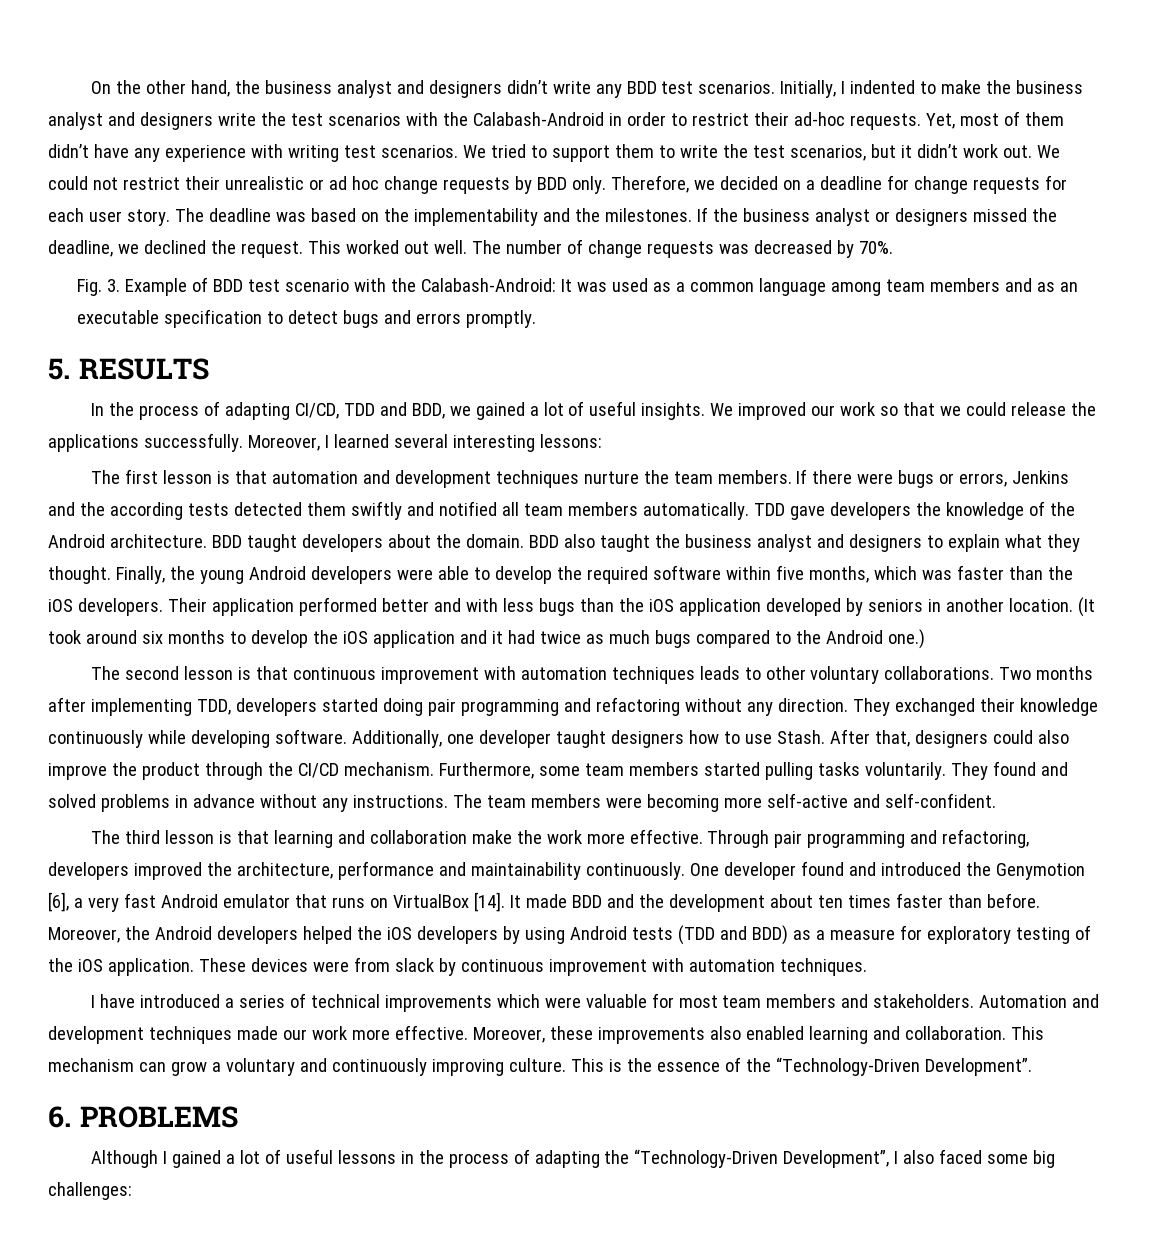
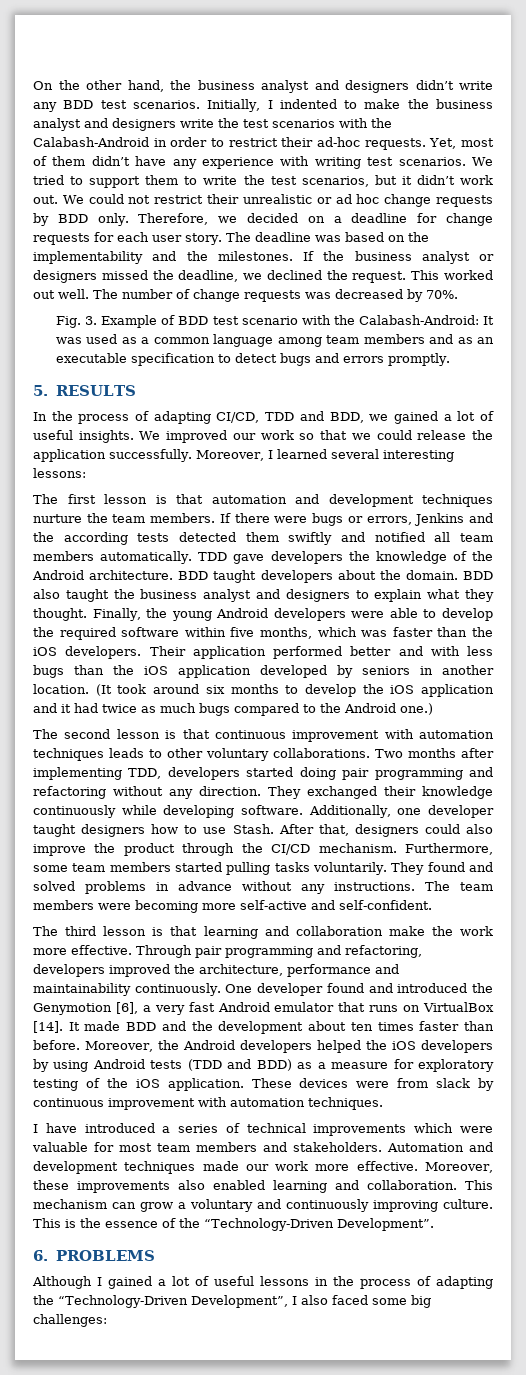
- We improved our work so that we could release the applications successfully.
+ We improved our work so that we could release the application successfully.

